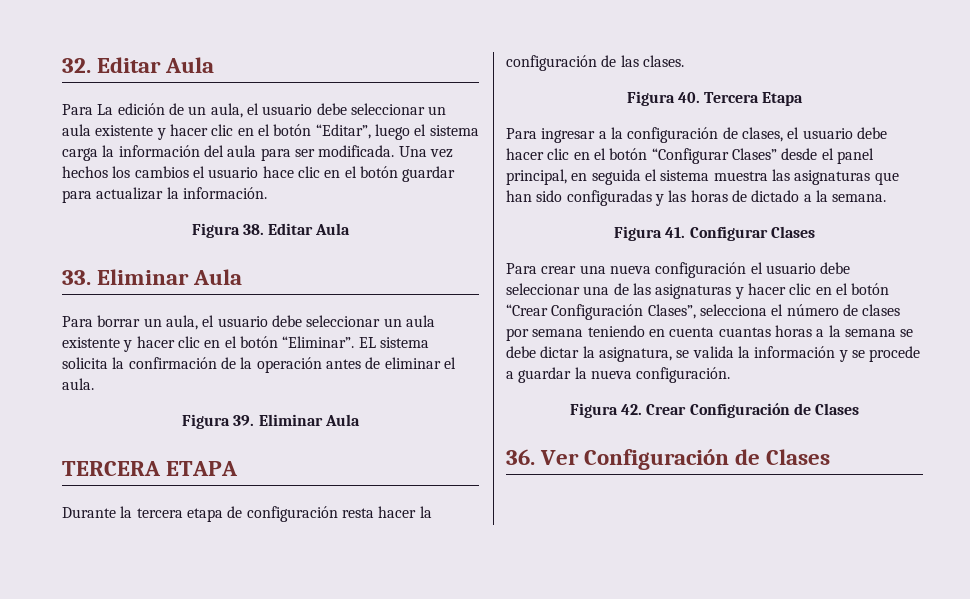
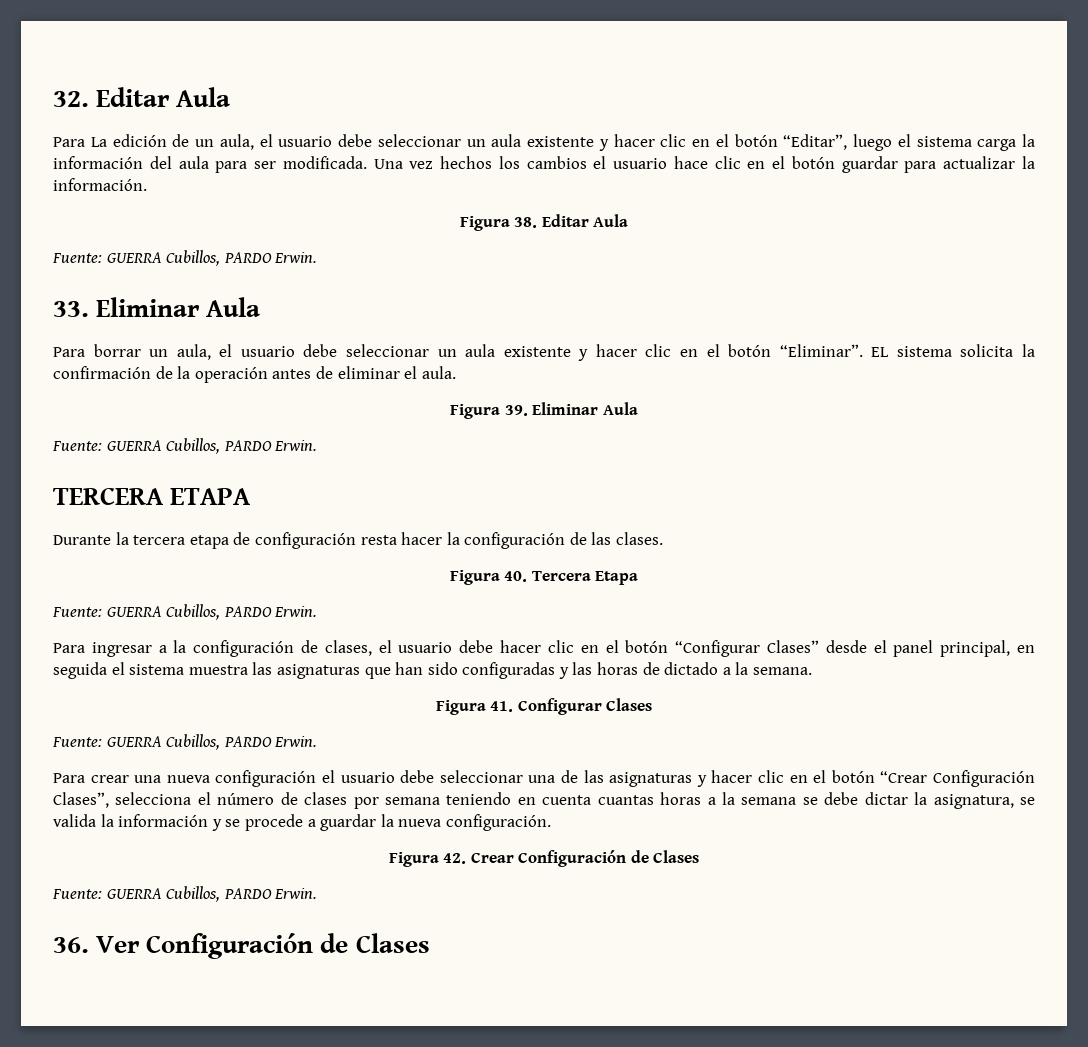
  Figura 38. Editar Aula
+ Fuente: GUERRA Cubillos, PARDO Erwin.
  Figura 39. Eliminar Aula
+ Fuente: GUERRA Cubillos, PARDO Erwin.
  Figura 40. Tercera Etapa
+ Fuente: GUERRA Cubillos, PARDO Erwin.
  Figura 41. Configurar Clases
+ Fuente: GUERRA Cubillos, PARDO Erwin.
  Figura 42. Crear Configuración de Clases
+ Fuente: GUERRA Cubillos, PARDO Erwin.

